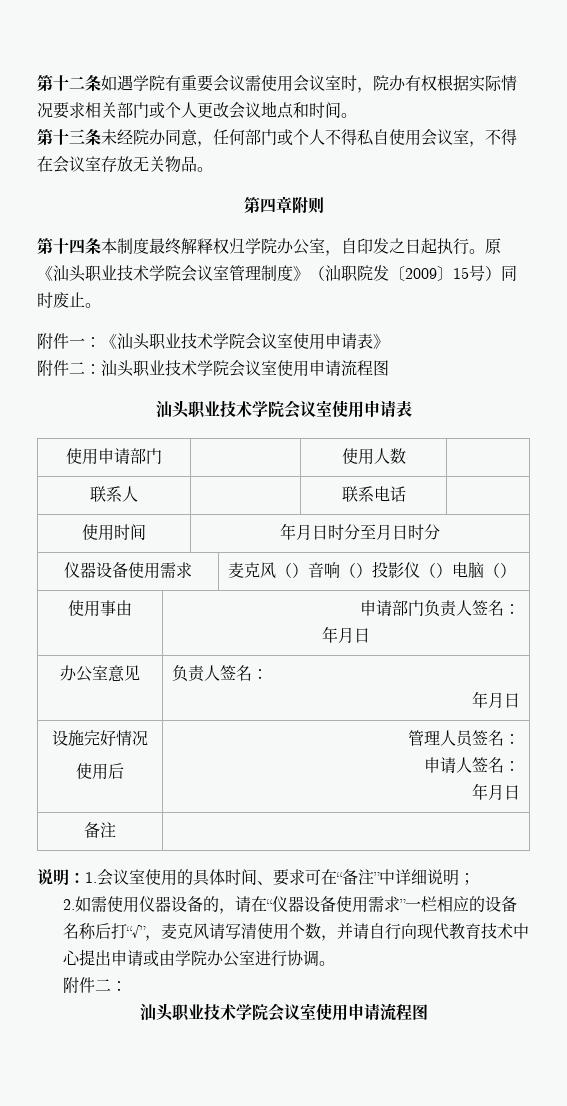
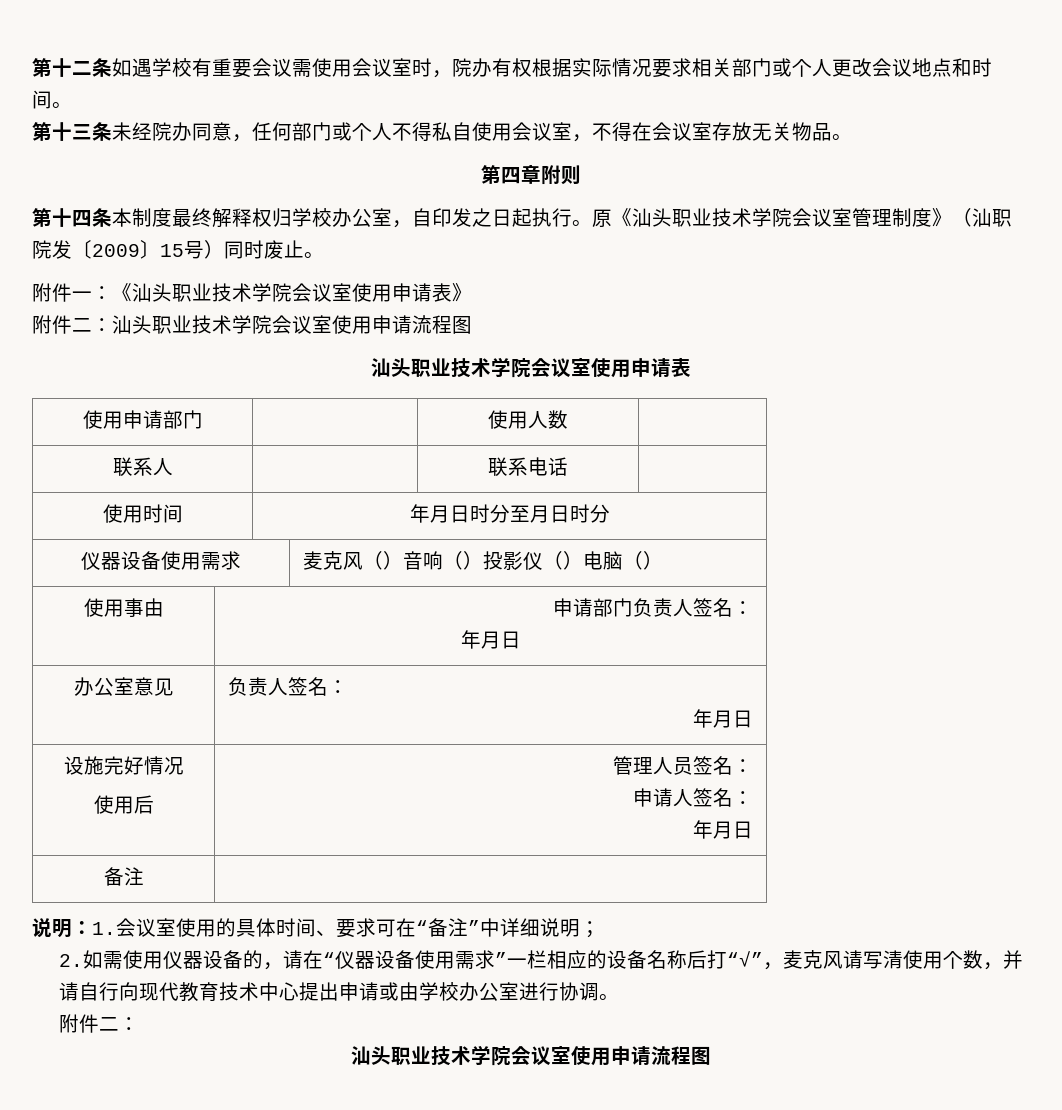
- 第十二条如遇学院有重要会议需使用会议室时，院办有权根据实际情况要求相关部门或个人更改会议地点和时间。
+ 第十二条如遇学校有重要会议需使用会议室时，院办有权根据实际情况要求相关部门或个人更改会议地点和时间。
- 第十四条本制度最终解释权归学院办公室，自印发之日起执行。
+ 第十四条本制度最终解释权归学校办公室，自印发之日起执行。
- 2.如需使用仪器设备的，请在“仪器设备使用需求”一栏相应的设备名称后打“√”，麦克风请写清使用个数，并请自行向现代教育技术中心提出申请或由学院办公室进行协调。
+ 2.如需使用仪器设备的，请在“仪器设备使用需求”一栏相应的设备名称后打“√”，麦克风请写清使用个数，并请自行向现代教育技术中心提出申请或由学校办公室进行协调。

